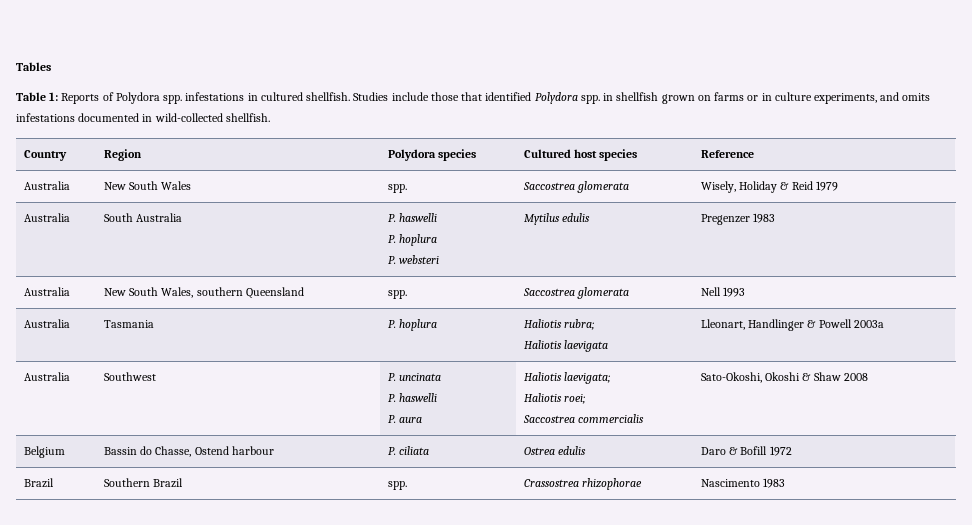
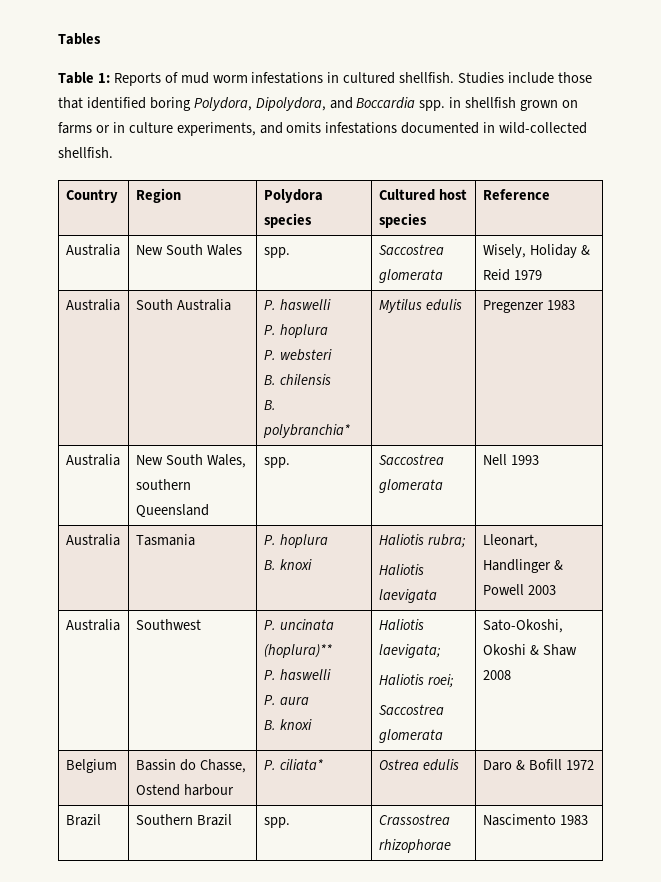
- Table 1: Reports of Polydora spp. infestations in cultured shellfish.
+ Table 1: Reports of mud worm infestations in cultured shellfish.
- Studies include those that identified Polydora spp. in shellfish grown on farms or in culture experiments, and omits infestations documented in wild-collected shellfish.
+ Studies include those that identified boring Polydora, Dipolydora, and Boccardia spp. in shellfish grown on farms or in culture experiments, and omits infestations documented in wild-collected shellfish.
  Australia | South Australia | P. haswelli
  P. hoplura
- P. websteri | Mytilus edulis | Pregenzer 1983
+ P. websteri
+ B. chilensis
+ B. polybranchia* | Mytilus edulis | Pregenzer 1983
- Australia | Tasmania | P. hoplura | Haliotis rubra;
- Haliotis laevigata | Lleonart, Handlinger & Powell 2003a
+ Australia | Tasmania | P. hoplura
+ B. knoxi | Haliotis rubra;
+ Haliotis laevigata | Lleonart, Handlinger & Powell 2003
- Australia | Southwest | P. uncinata
+ Australia | Southwest | P. uncinata (hoplura)**
  P. haswelli
- P. aura | Haliotis laevigata;
+ P. aura
+ B. knoxi | Haliotis laevigata;
  Haliotis roei;
- Saccostrea commercialis | Sato-Okoshi, Okoshi & Shaw 2008
+ Saccostrea glomerata | Sato-Okoshi, Okoshi & Shaw 2008
- Belgium | Bassin do Chasse, Ostend harbour | P. ciliata | Ostrea edulis | Daro & Bofill 1972
+ Belgium | Bassin do Chasse, Ostend harbour | P. ciliata* | Ostrea edulis | Daro & Bofill 1972

